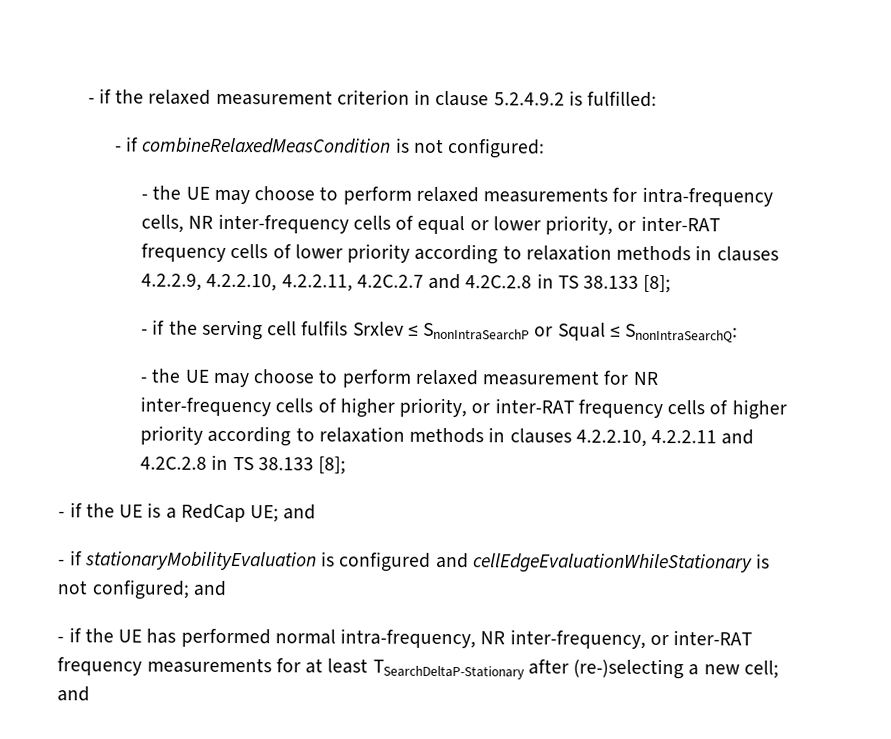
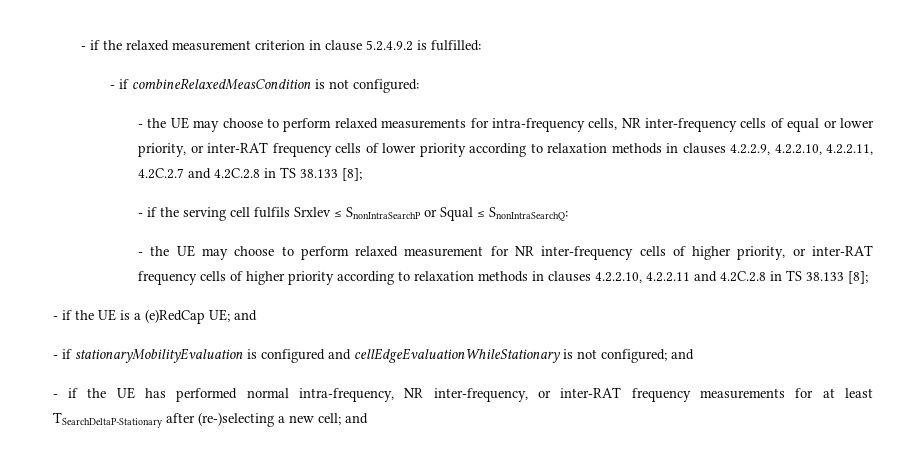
- - if the UE is a RedCap UE; and
+ - if the UE is a (e)RedCap UE; and

